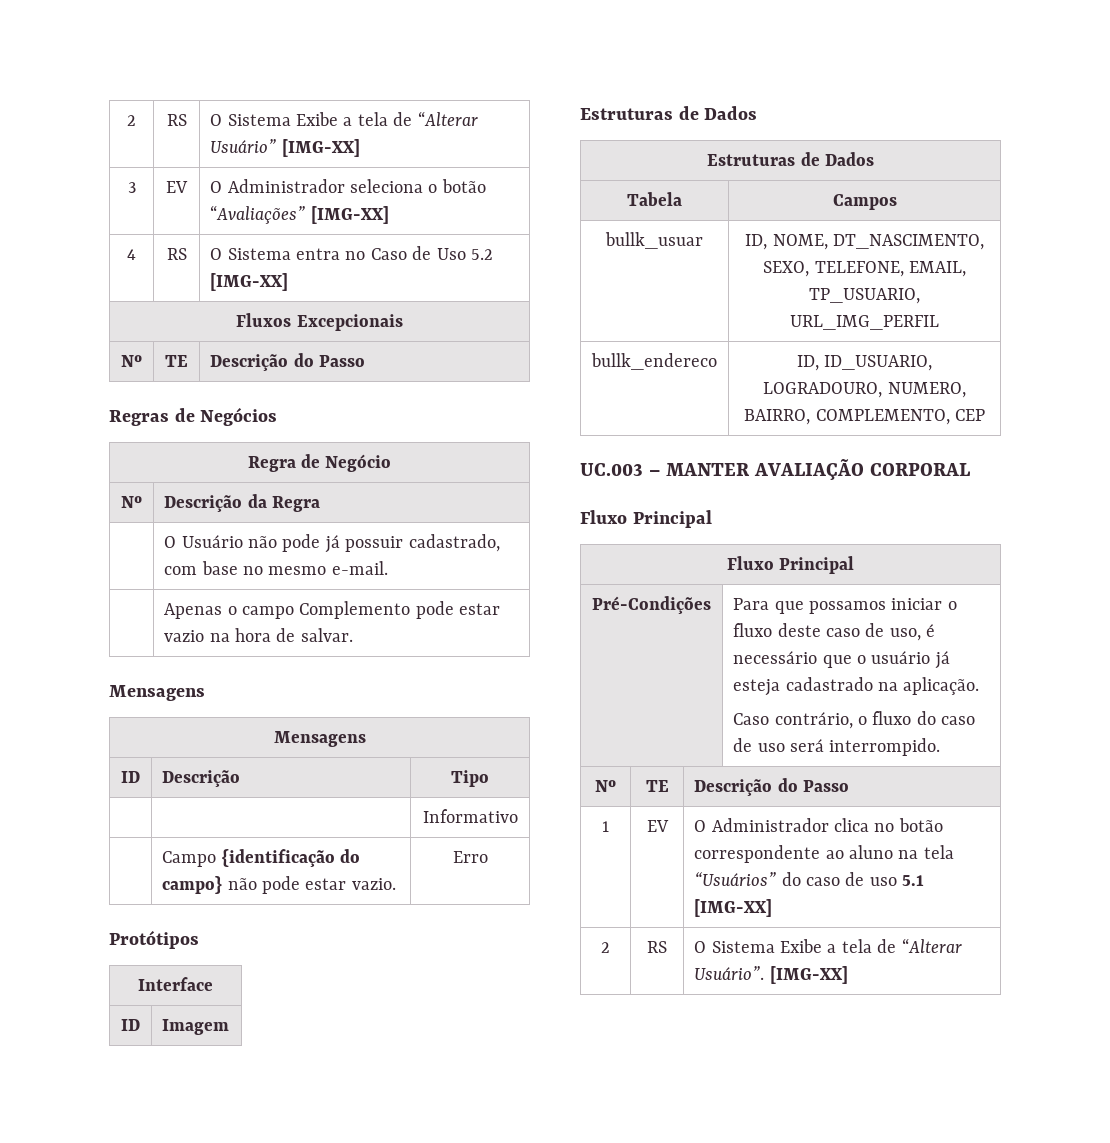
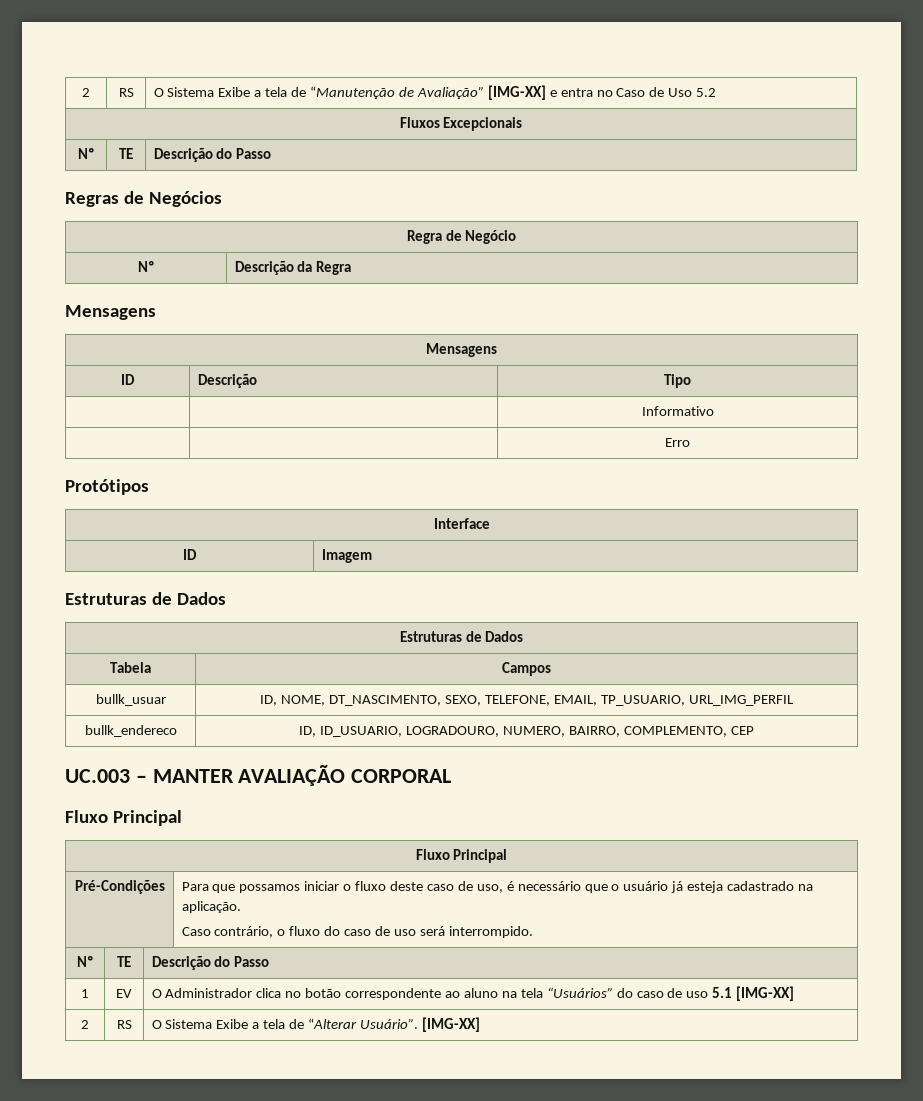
- 2 | RS | O Sistema Exibe a tela de “Alterar Usuário” [IMG-XX]
- 3 | EV | O Administrador seleciona o botão “Avaliações” [IMG-XX]
- 4 | RS | O Sistema entra no Caso de Uso 5.2 [IMG-XX]
+ 2 | RS | O Sistema Exibe a tela de “Manutenção de Avaliação” [IMG-XX] e entra no Caso de Uso 5.2
- | O Usuário não pode já possuir cadastrado, com base no mesmo e-mail.
- | Apenas o campo Complemento pode estar vazio na hora de salvar.
- | Campo {identificação do campo} não pode estar vazio. | Erro
+ | | Erro

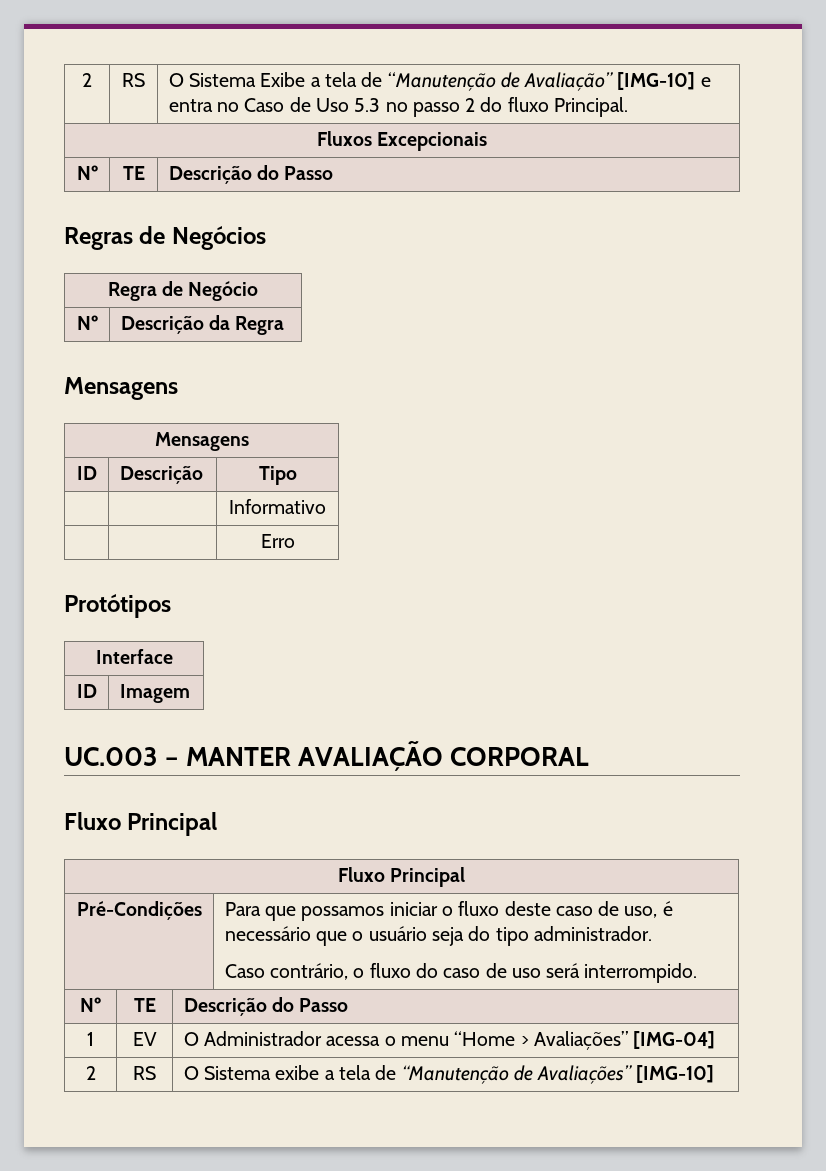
- 2 | RS | O Sistema Exibe a tela de “Manutenção de Avaliação” [IMG-XX] e entra no Caso de Uso 5.2
+ 2 | RS | O Sistema Exibe a tela de “Manutenção de Avaliação” [IMG-10] e entra no Caso de Uso 5.3 no passo 2 do fluxo Principal.
  ID | Imagem
- Estruturas de Dados
- Estruturas de Dados
- Tabela | Campos
- bullk_usuar | ID, NOME, DT_NASCIMENTO, SEXO, TELEFONE, EMAIL, TP_USUARIO, URL_IMG_PERFIL
- bullk_endereco | ID, ID_USUARIO, LOGRADOURO, NUMERO, BAIRRO, COMPLEMENTO, CEP
- Pré-Condições | Para que possamos iniciar o fluxo deste caso de uso, é necessário que o usuário já esteja cadastrado na aplicação.
+ Pré-Condições | Para que possamos iniciar o fluxo deste caso de uso, é necessário que o usuário seja do tipo administrador.
- 1 | EV | O Administrador clica no botão correspondente ao aluno na tela “Usuários” do caso de uso 5.1 [IMG-XX]
- 2 | RS | O Sistema Exibe a tela de “Alterar Usuário”. [IMG-XX]
+ 1 | EV | O Administrador acessa o menu “Home > Avaliações” [IMG-04]
+ 2 | RS | O Sistema exibe a tela de “Manutenção de Avaliações” [IMG-10]

